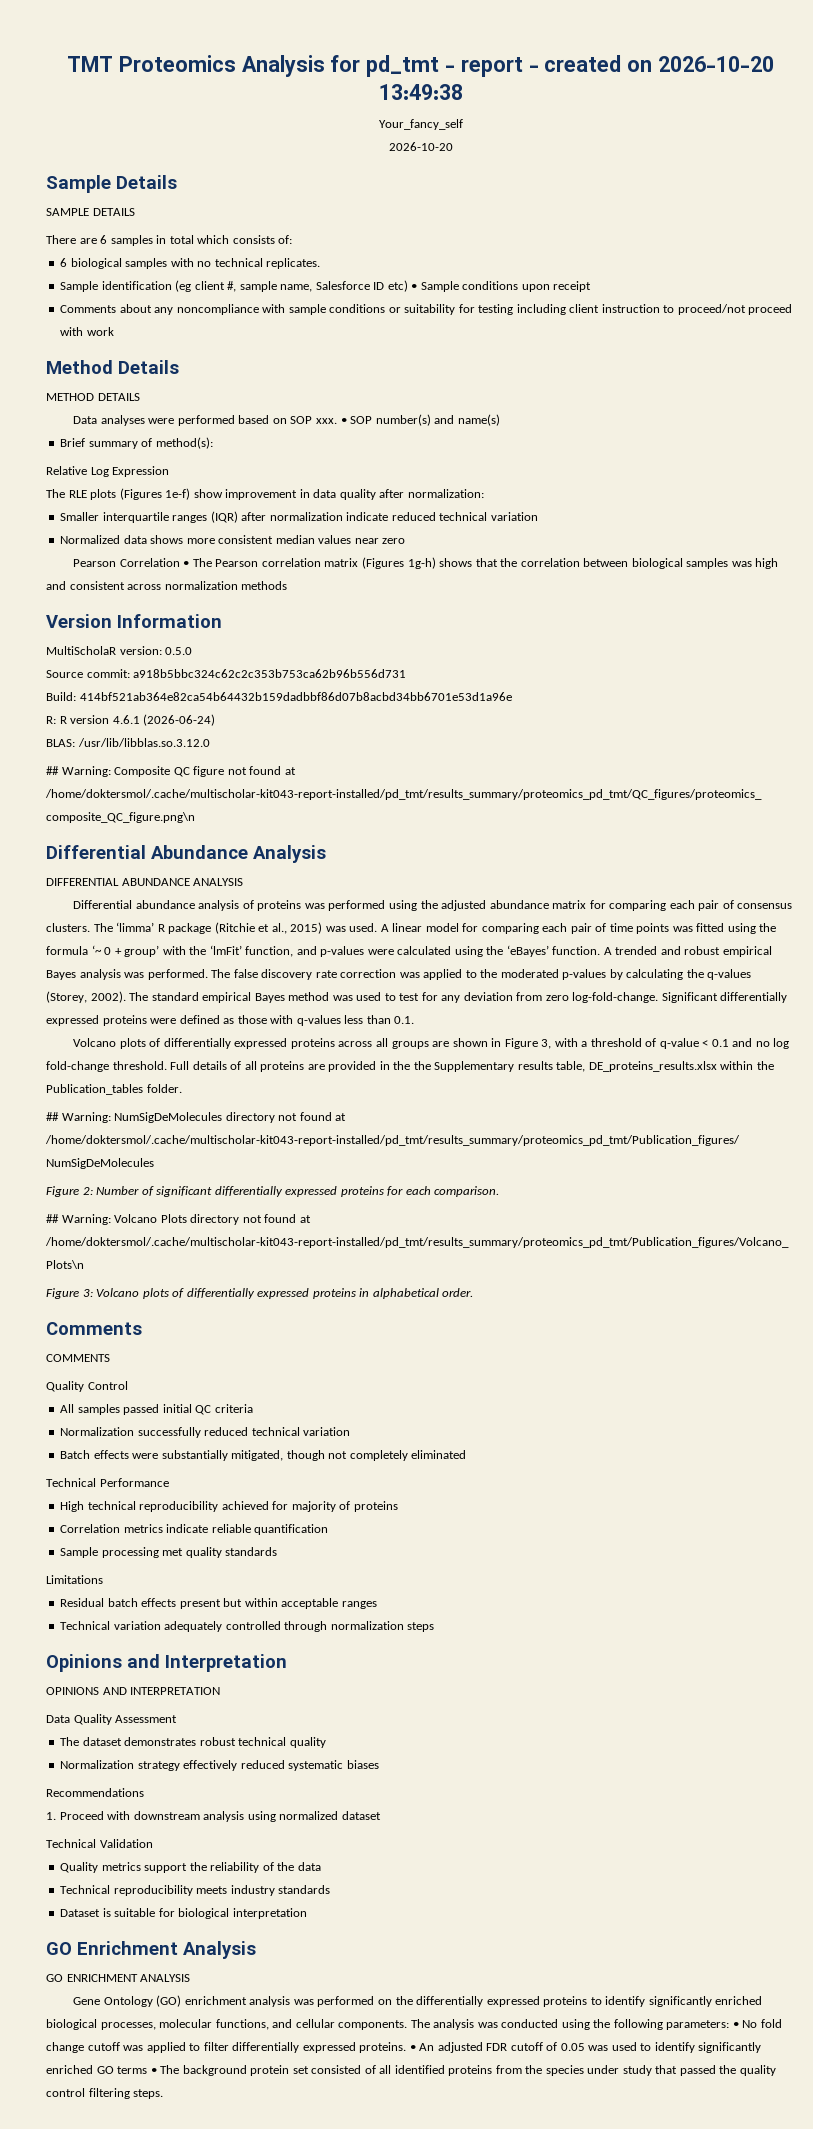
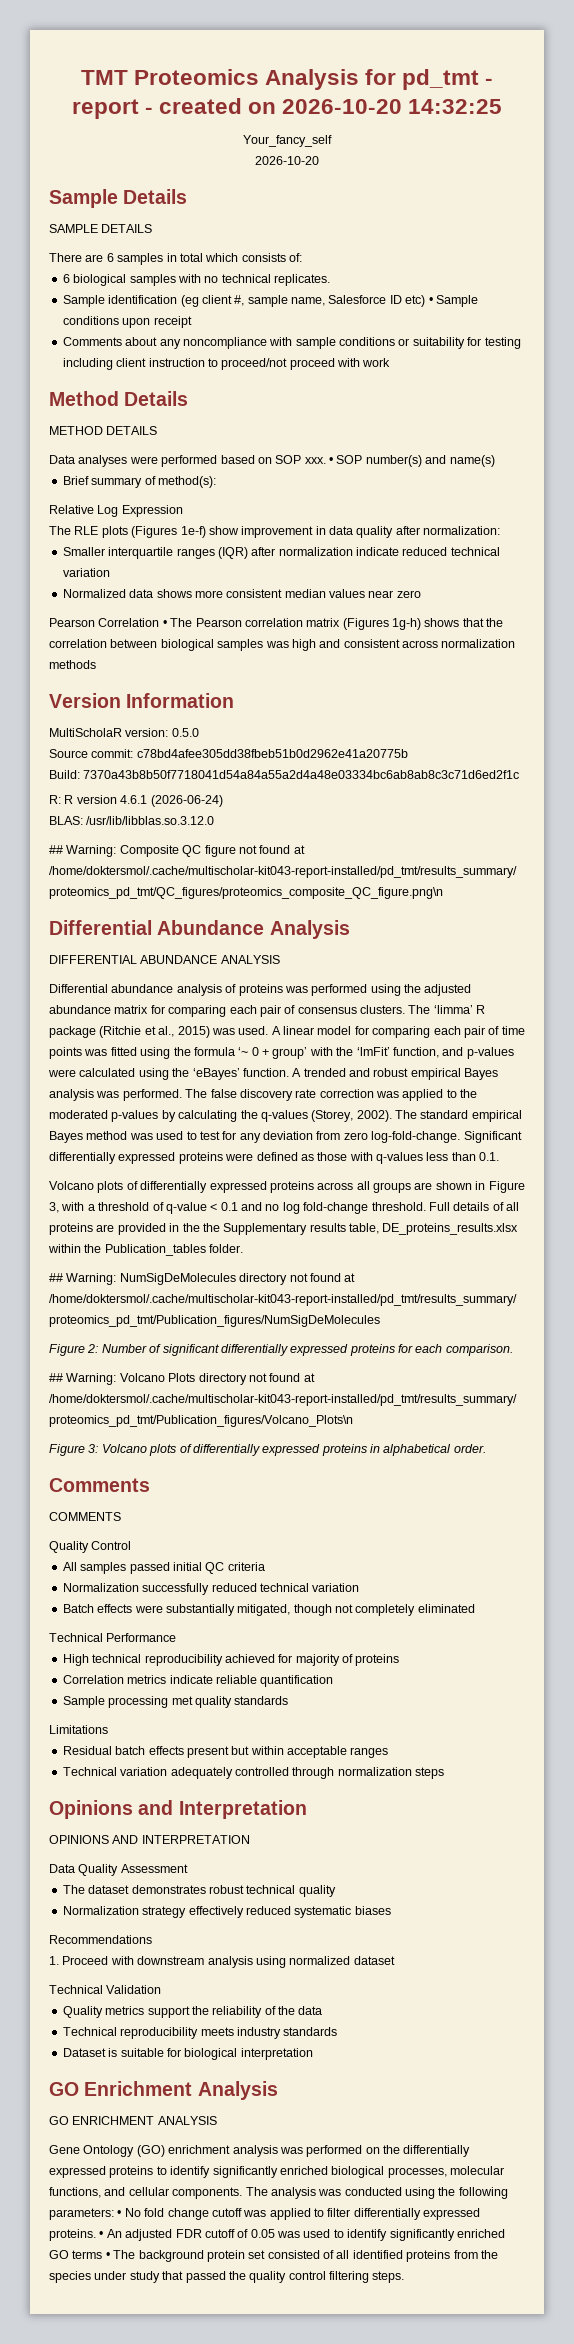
- TMT Proteomics Analysis for pd_tmt - report - created on 2026-10-20 13:49:38
+ TMT Proteomics Analysis for pd_tmt - report - created on 2026-10-20 14:32:25
- Source commit: a918b5bbc324c62c2c353b753ca62b96b556d731
+ Source commit: c78bd4afee305dd38fbeb51b0d2962e41a20775b
- Build: 414bf521ab364e82ca54b64432b159dadbbf86d07b8acbd34bb6701e53d1a96e
+ Build: 7370a43b8b50f7718041d54a84a55a2d4a48e03334bc6ab8ab8c3c71d6ed2f1c

